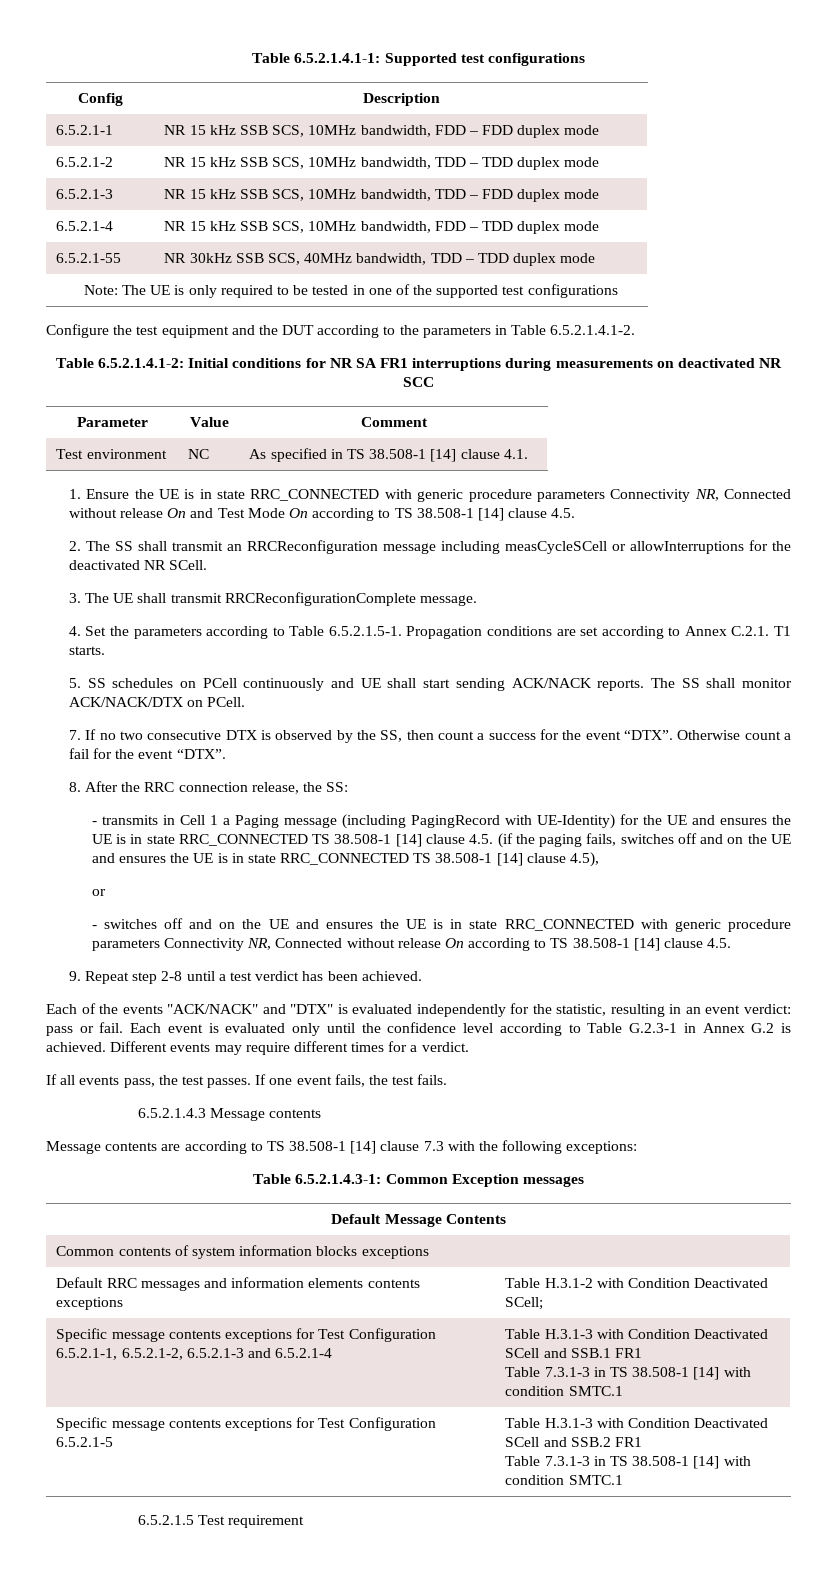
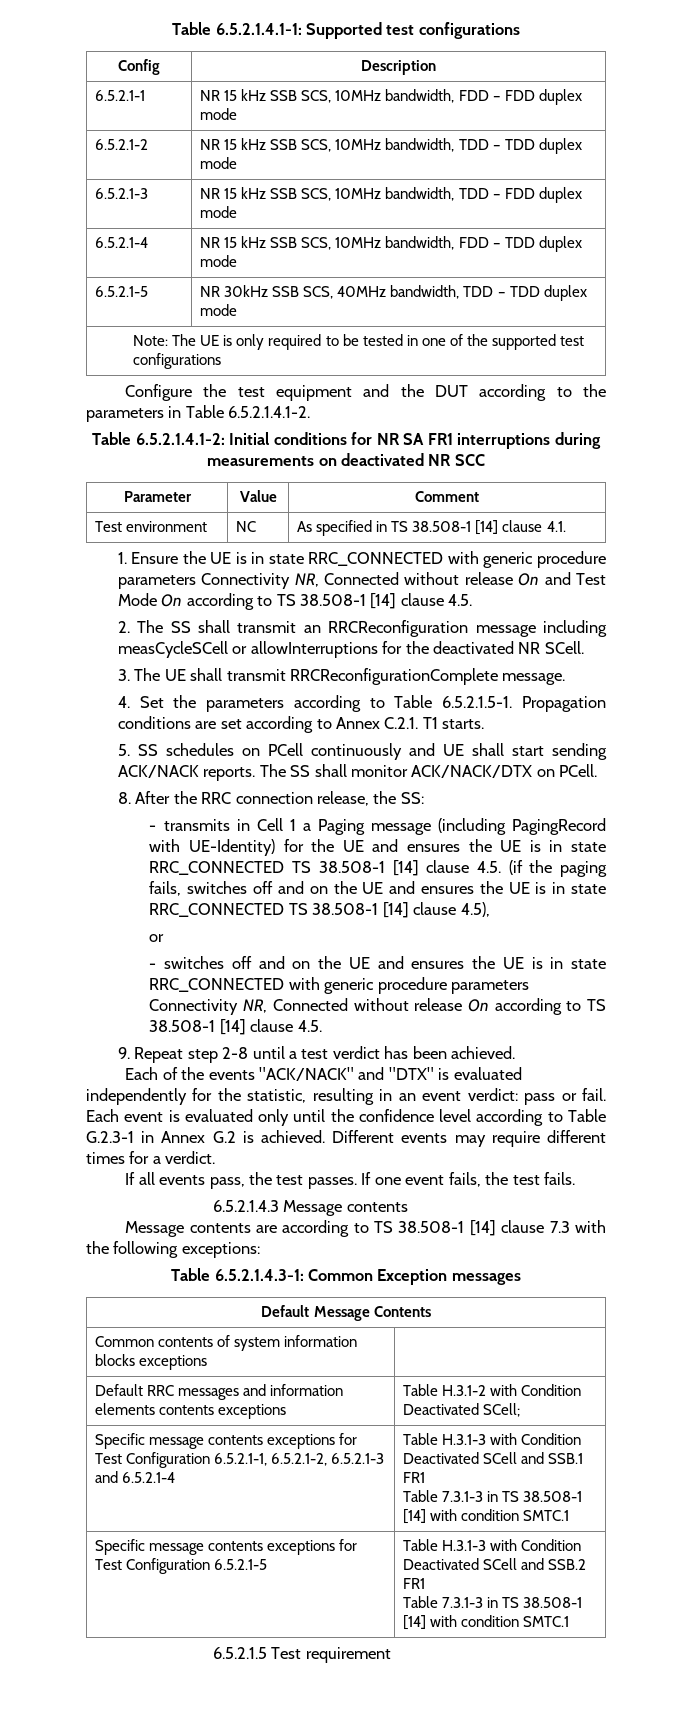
- 6.5.2.1-55 | NR 30kHz SSB SCS, 40MHz bandwidth, TDD – TDD duplex mode
+ 6.5.2.1-5 | NR 30kHz SSB SCS, 40MHz bandwidth, TDD – TDD duplex mode
- 7. If no two consecutive DTX is observed by the SS, then count a success for the event “DTX”. Otherwise count a fail for the event “DTX”.

